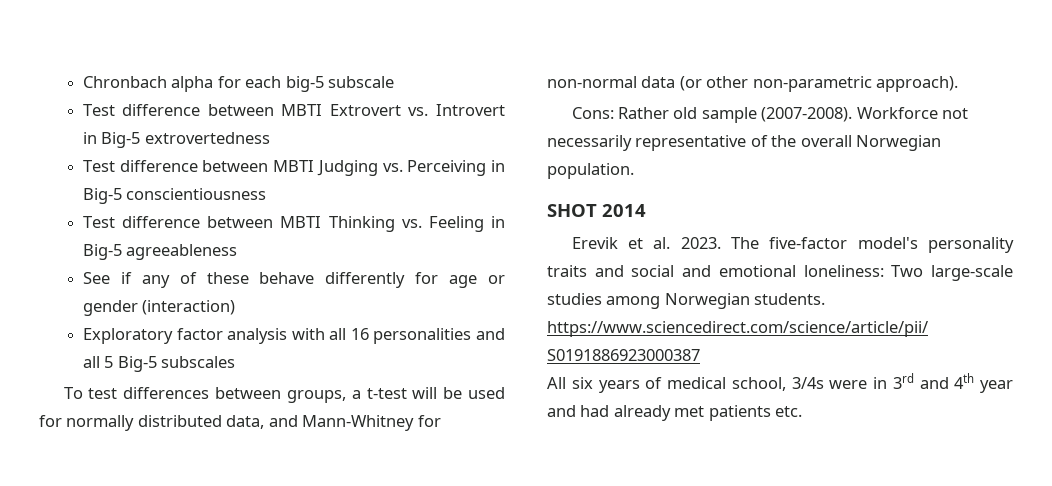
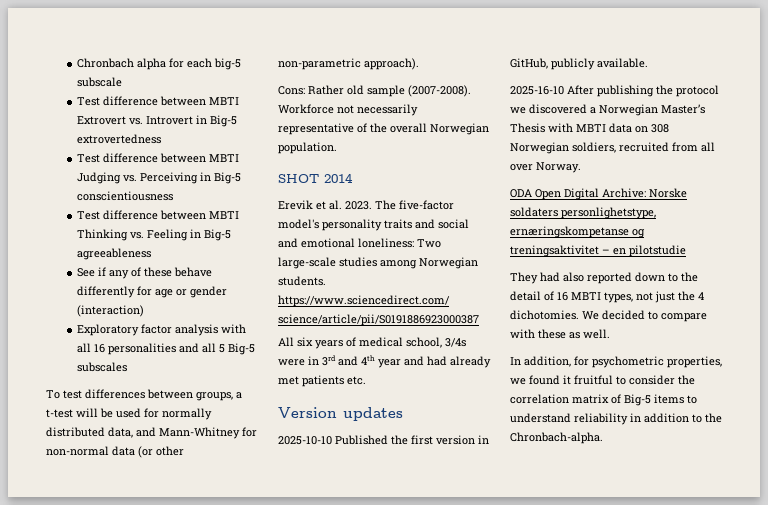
+ Version updates
+ 2025-10-10 Published the first version in GitHub, publicly available.
+ 2025-16-10 After publishing the protocol we discovered a Norwegian Master’s Thesis with MBTI data on 308 Norwegian soldiers, recruited from all over Norway.
+ ODA Open Digital Archive: Norske soldaters personlighetstype, ernæringskompetanse og treningsaktivitet – en pilotstudie
+ They had also reported down to the detail of 16 MBTI types, not just the 4 dichotomies. We decided to compare with these as well.
+ In addition, for psychometric properties, we found it fruitful to consider the correlation matrix of Big-5 items to understand reliability in addition to the Chronbach-alpha.

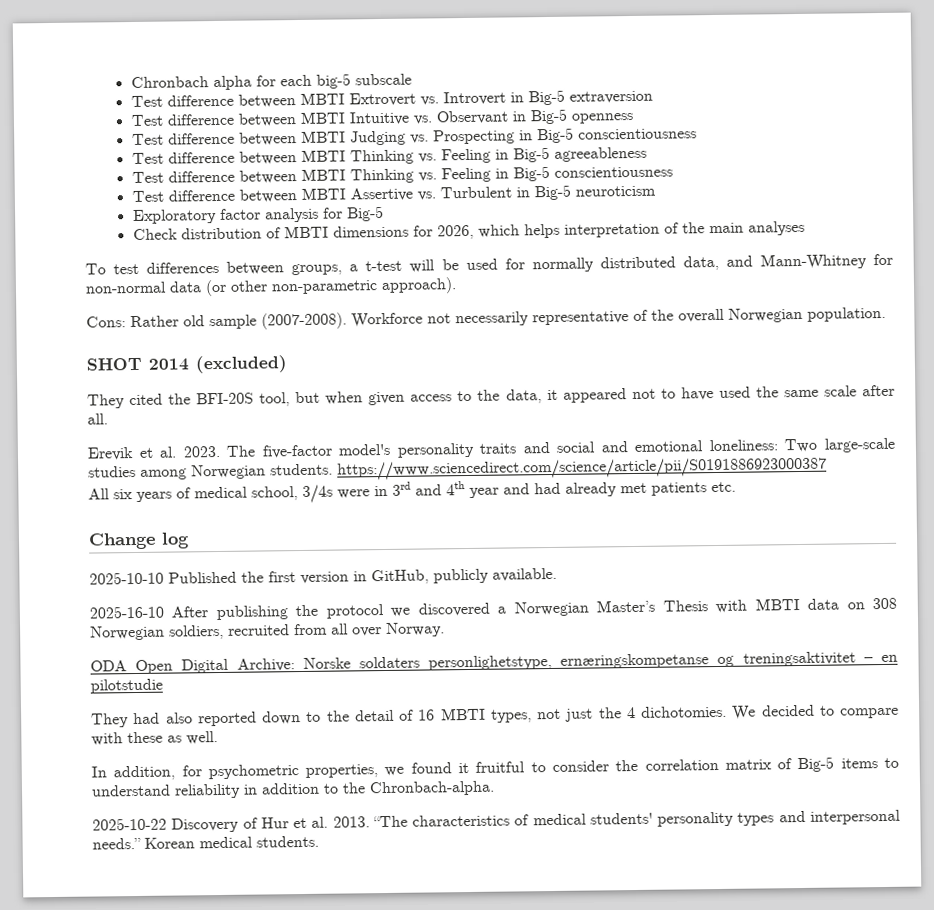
- Test difference between MBTI Extrovert vs. Introvert in Big-5 extrovertedness
+ Test difference between MBTI Extrovert vs. Introvert in Big-5 extraversion
+ Test difference between MBTI Intuitive vs. Observant in Big-5 openness
- Test difference between MBTI Judging vs. Perceiving in Big-5 conscientiousness
+ Test difference between MBTI Judging vs. Prospecting in Big-5 conscientiousness
- See if any of these behave differently for age or gender (interaction)
- Exploratory factor analysis with all 16 personalities and all 5 Big-5 subscales
+ Test difference between MBTI Thinking vs. Feeling in Big-5 conscientiousness
+ Test difference between MBTI Assertive vs. Turbulent in Big-5 neuroticism
+ Exploratory factor analysis for Big-5
+ Check distribution of MBTI dimensions for 2026, which helps interpretation of the main analyses
- SHOT 2014
+ SHOT 2014 (excluded)
+ They cited the BFI-20S tool, but when given access to the data, it appeared not to have used the same scale after all.
- Version updates
+ Change log
+ 2025-10-22 Discovery of Hur et al. 2013. “The characteristics of medical students' personality types and interpersonal needs.” Korean medical students.

